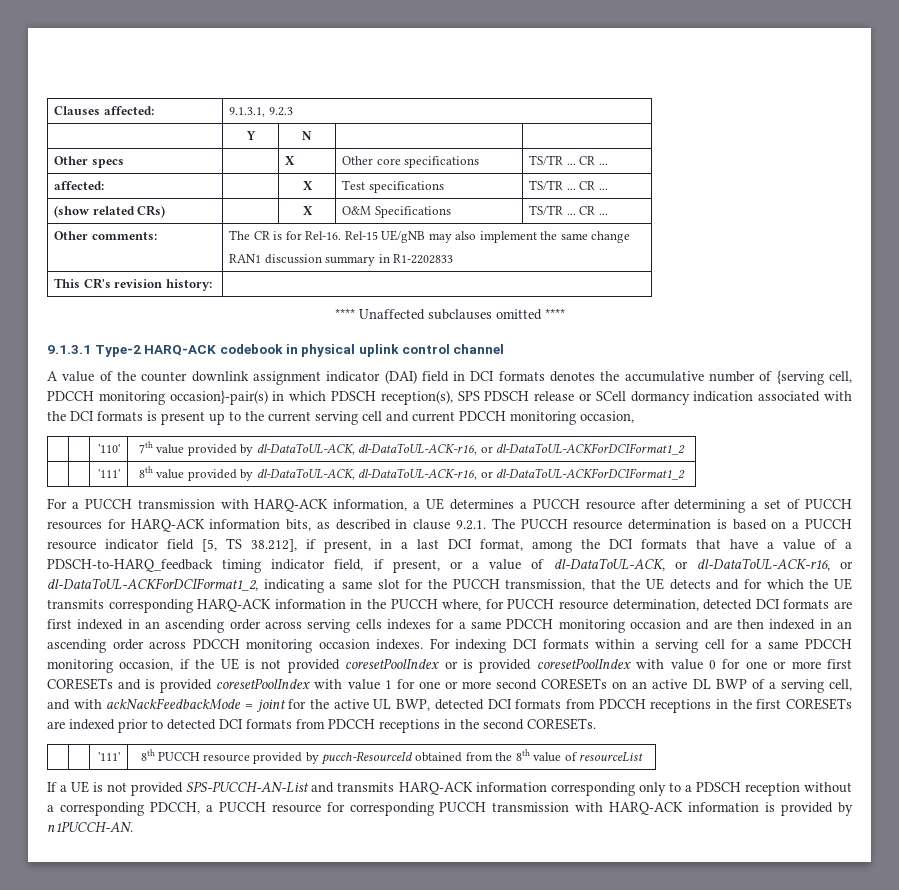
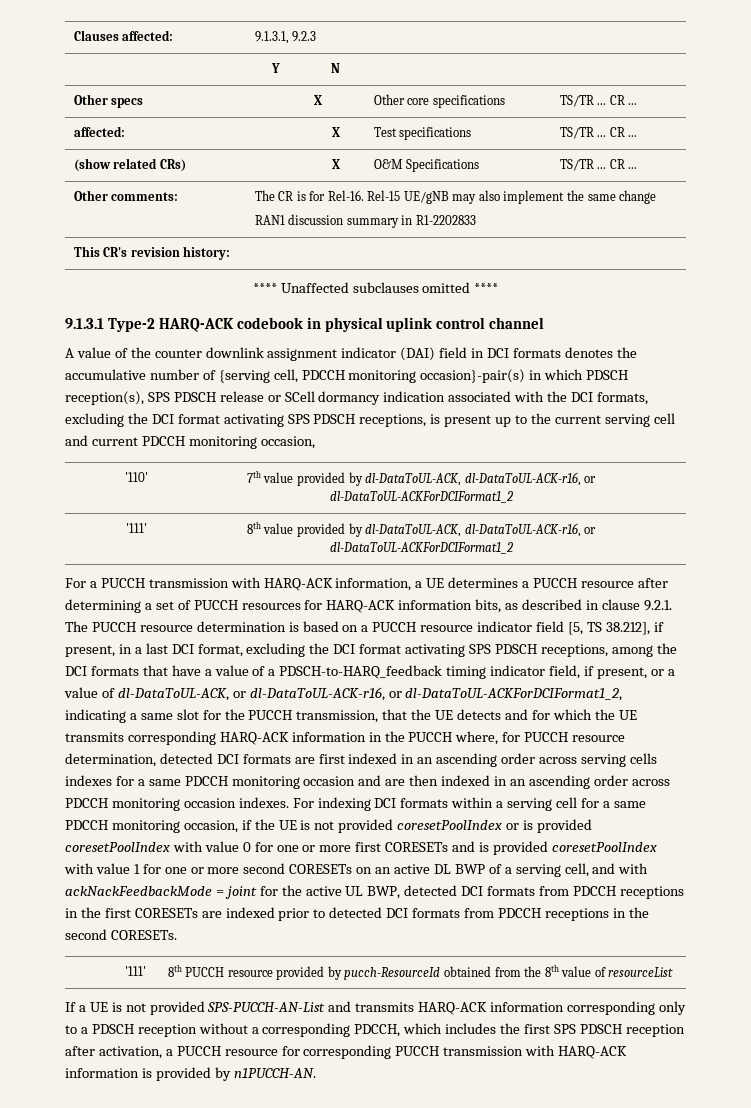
- A value of the counter downlink assignment indicator (DAI) field in DCI formats denotes the accumulative number of {serving cell, PDCCH monitoring occasion}-pair(s) in which PDSCH reception(s), SPS PDSCH release or SCell dormancy indication associated with the DCI formats is present up to the current serving cell and current PDCCH monitoring occasion,
+ A value of the counter downlink assignment indicator (DAI) field in DCI formats denotes the accumulative number of {serving cell, PDCCH monitoring occasion}-pair(s) in which PDSCH reception(s), SPS PDSCH release or SCell dormancy indication associated with the DCI formats, excluding the DCI format activating SPS PDSCH receptions, is present up to the current serving cell and current PDCCH monitoring occasion,
- For a PUCCH transmission with HARQ-ACK information, a UE determines a PUCCH resource after determining a set of PUCCH resources for HARQ-ACK information bits, as described in clause 9.2.1. The PUCCH resource determination is based on a PUCCH resource indicator field [5, TS 38.212], if present, in a last DCI format, among the DCI formats that have a value of a PDSCH-to-HARQ_feedback timing indicator field, if present, or a value of dl-DataToUL-ACK, or dl-DataToUL-ACK-r16, or dl-DataToUL-ACKForDCIFormat1_2, indicating a same slot for the PUCCH transmission, that the UE detects and for which the UE transmits corresponding HARQ-ACK information in the PUCCH where, for PUCCH resource determination, detected DCI formats are first indexed in an ascending order across serving cells indexes for a same PDCCH monitoring occasion and are then indexed in an ascending order across PDCCH monitoring occasion indexes.
+ For a PUCCH transmission with HARQ-ACK information, a UE determines a PUCCH resource after determining a set of PUCCH resources for HARQ-ACK information bits, as described in clause 9.2.1. The PUCCH resource determination is based on a PUCCH resource indicator field [5, TS 38.212], if present, in a last DCI format, excluding the DCI format activating SPS PDSCH receptions, among the DCI formats that have a value of a PDSCH-to-HARQ_feedback timing indicator field, if present, or a value of dl-DataToUL-ACK, or dl-DataToUL-ACK-r16, or dl-DataToUL-ACKForDCIFormat1_2, indicating a same slot for the PUCCH transmission, that the UE detects and for which the UE transmits corresponding HARQ-ACK information in the PUCCH where, for PUCCH resource determination, detected DCI formats are first indexed in an ascending order across serving cells indexes for a same PDCCH monitoring occasion and are then indexed in an ascending order across PDCCH monitoring occasion indexes.
- If a UE is not provided SPS-PUCCH-AN-List and transmits HARQ-ACK information corresponding only to a PDSCH reception without a corresponding PDCCH, a PUCCH resource for corresponding PUCCH transmission with HARQ-ACK information is provided by n1PUCCH-AN.
+ If a UE is not provided SPS-PUCCH-AN-List and transmits HARQ-ACK information corresponding only to a PDSCH reception without a corresponding PDCCH, which includes the first SPS PDSCH reception after activation, a PUCCH resource for corresponding PUCCH transmission with HARQ-ACK information is provided by n1PUCCH-AN.

